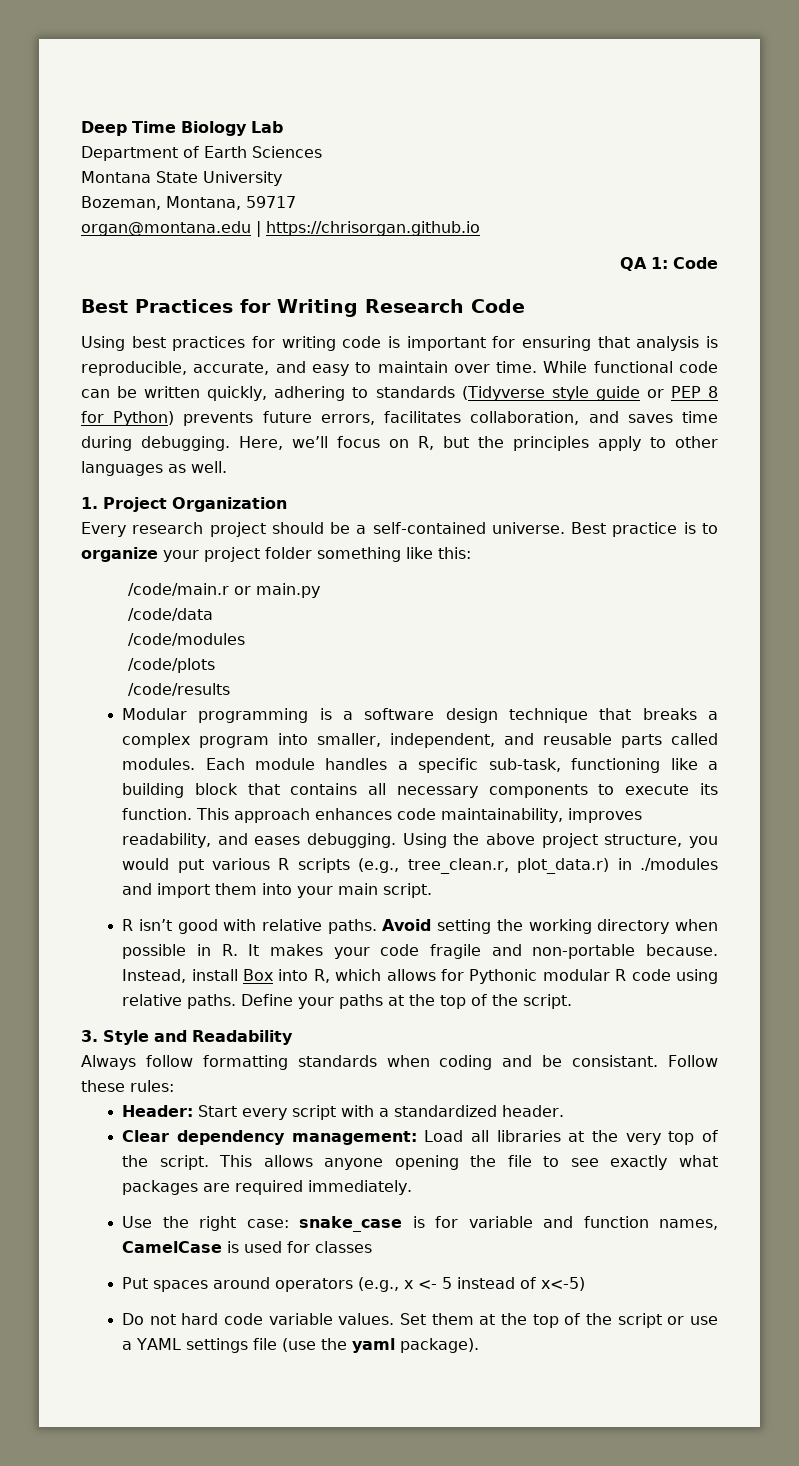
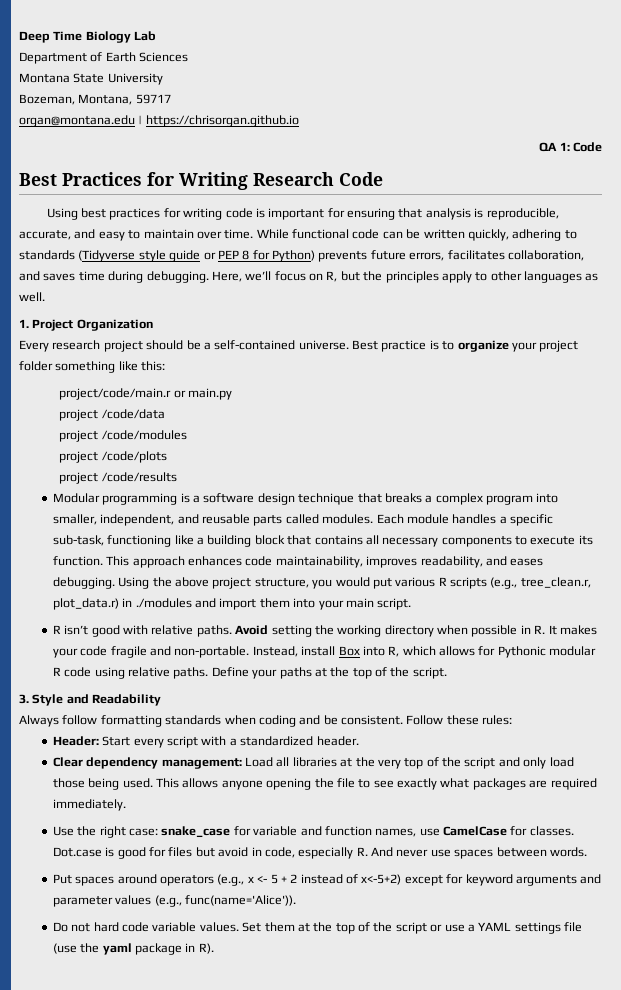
- /code/main.r or main.py
+ project/code/main.r or main.py
- /code/data
+ project /code/data
- /code/modules
+ project /code/modules
- /code/plots
+ project /code/plots
- /code/results
+ project /code/results
- Avoid setting the working directory when possible in R. It makes your code fragile and non-portable because.
+ Avoid setting the working directory when possible in R. It makes your code fragile and non-portable.
- Always follow formatting standards when coding and be consistant.
+ Always follow formatting standards when coding and be consistent.
- Clear dependency management: Load all libraries at the very top of the script.
+ Clear dependency management: Load all libraries at the very top of the script and only load those being used.
- Use the right case: snake_case is for variable and function names, CamelCase is used for classes
+ Use the right case: snake_case for variable and function names, use CamelCase for classes. Dot.case is good for files but avoid in code, especially R. And never use spaces between words.
- Put spaces around operators (e.g., x <- 5 instead of x<-5)
+ Put spaces around operators (e.g., x <- 5 + 2 instead of x<-5+2) except for keyword arguments and parameter values (e.g., func(name='Alice')).
- Set them at the top of the script or use a YAML settings file (use the yaml package).
+ Set them at the top of the script or use a YAML settings file (use the yaml package in R).

